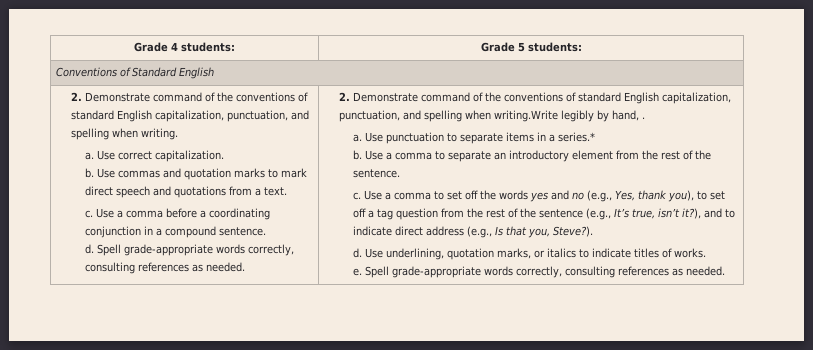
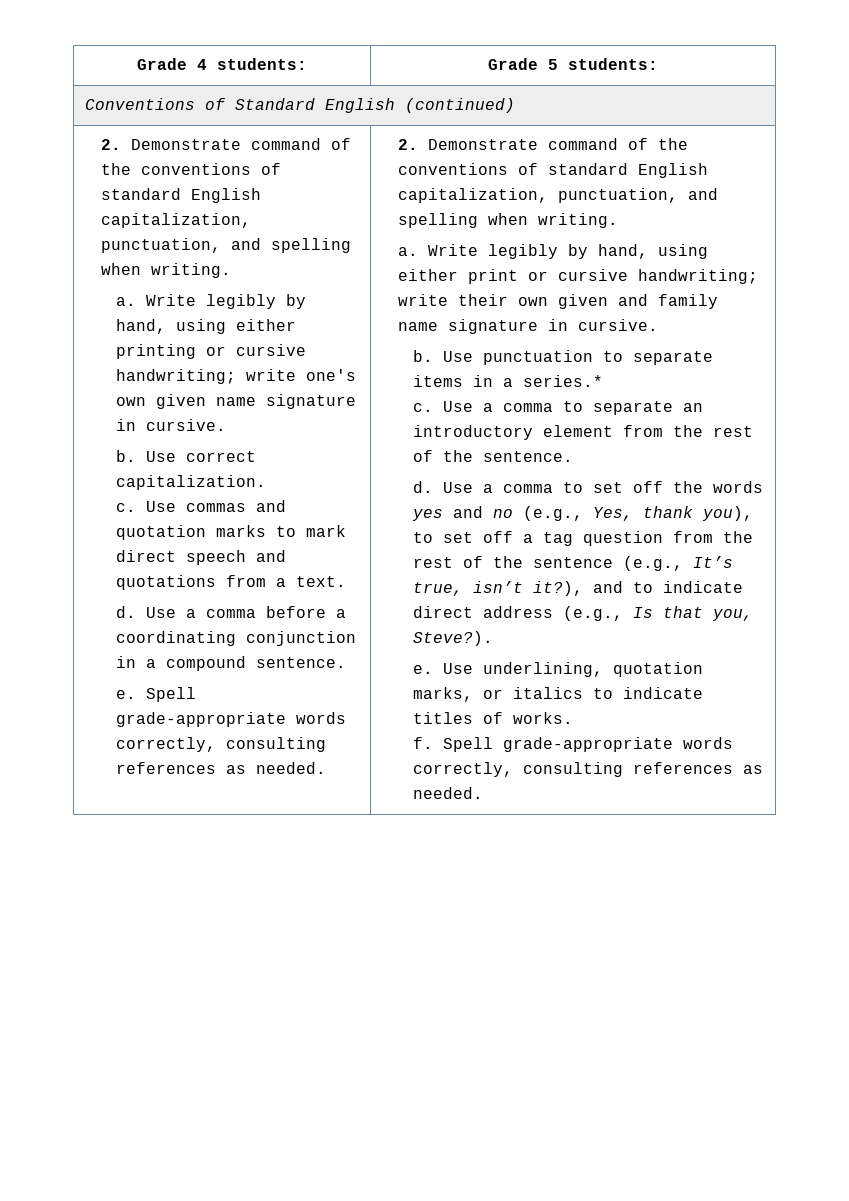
- Conventions of Standard English
+ Conventions of Standard English (continued)
+ Write legibly by hand, using either printing or cursive handwriting; write one's own given name signature in cursive.
+ b.
  Use correct capitalization.
- b.
+ c.
  Use commas and quotation marks to mark direct speech and quotations from a text.
- c.
+ d.
  Use a comma before a coordinating conjunction in a compound sentence.
- d.
+ e.
- Spell grade-appropriate words correctly, consulting references as needed. | 2. Demonstrate command of the conventions of standard English capitalization, punctuation, and spelling when writing.Write legibly by hand, .
- a.
+ Spell grade-appropriate words correctly, consulting references as needed. | 2. Demonstrate command of the conventions of standard English capitalization, punctuation, and spelling when writing.
+ a. Write legibly by hand, using either print or cursive handwriting; write their own given and family name signature in cursive.
+ b.
  Use punctuation to separate items in a series.*
- b.
+ c.
  Use a comma to separate an introductory element from the rest of the sentence.
- c.
+ d.
  Use a comma to set off the words yes and no (e.g., Yes, thank you), to set off a tag question from the rest of the sentence (e.g., It’s true, isn’t it?), and to indicate direct address (e.g., Is that you, Steve?).
- d.
+ e.
- e.
+ f.

